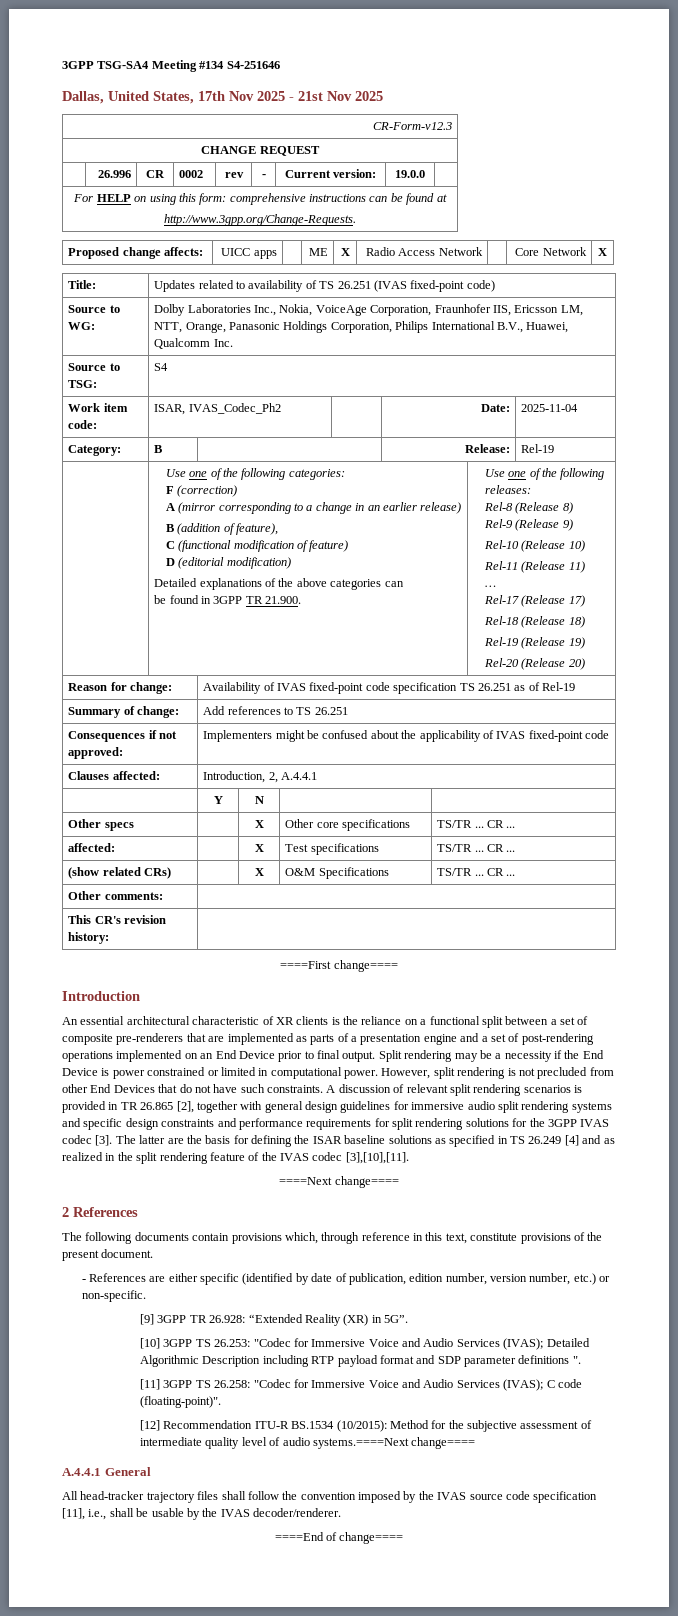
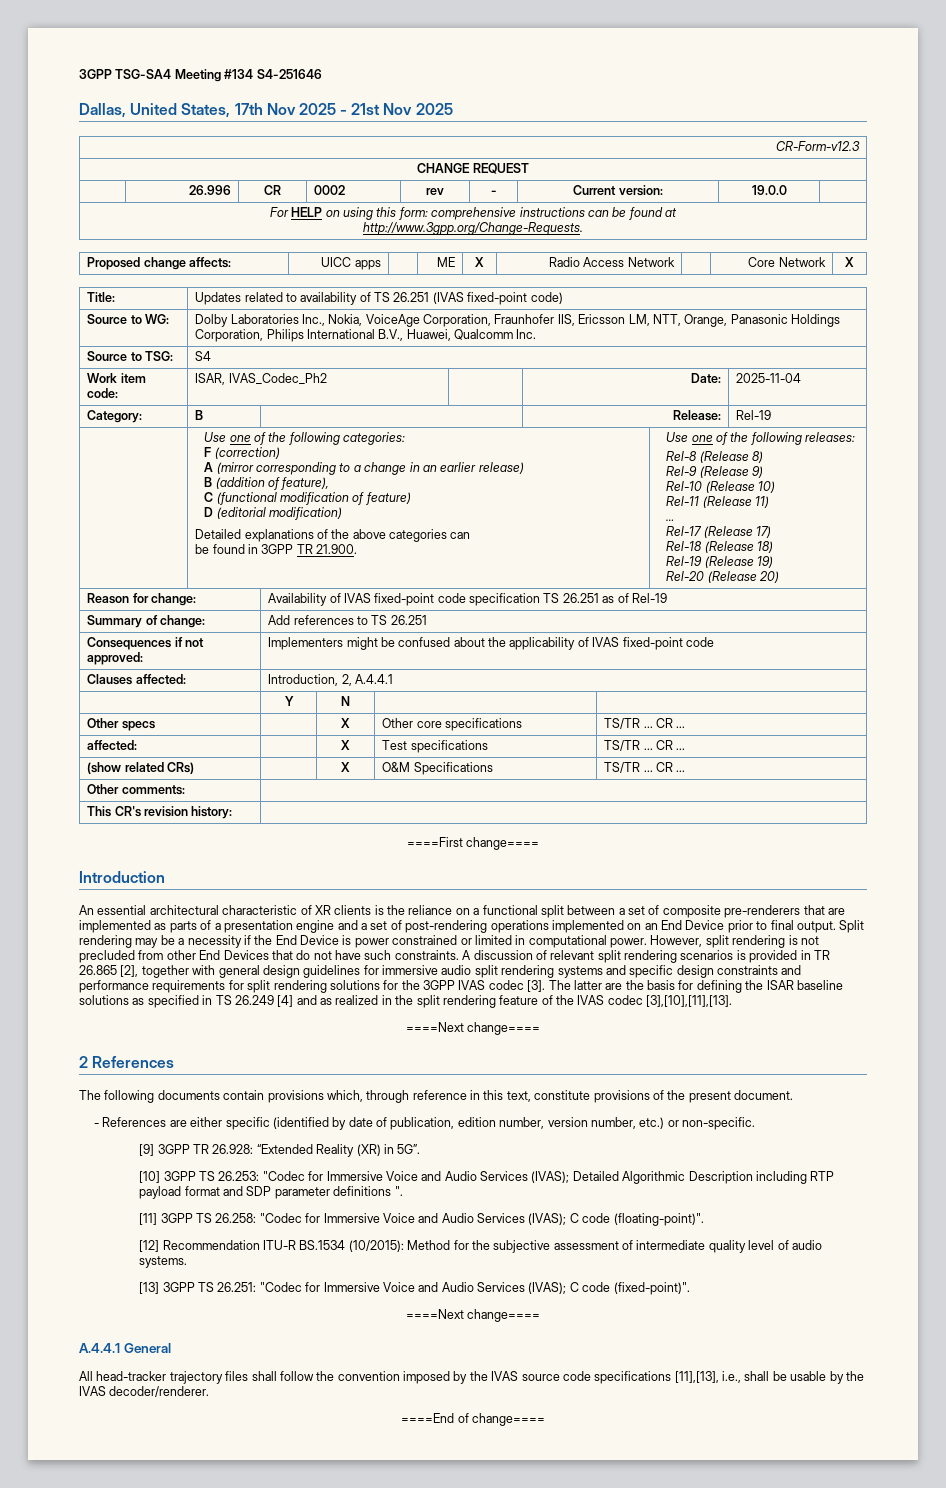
- The latter are the basis for defining the ISAR baseline solutions as specified in TS 26.249 [4] and as realized in the split rendering feature of the IVAS codec [3],[10],[11].
+ The latter are the basis for defining the ISAR baseline solutions as specified in TS 26.249 [4] and as realized in the split rendering feature of the IVAS codec [3],[10],[11],[13].
- [12] Recommendation ITU-R BS.1534 (10/2015): Method for the subjective assessment of intermediate quality level of audio systems.====Next change====
+ [12] Recommendation ITU-R BS.1534 (10/2015): Method for the subjective assessment of intermediate quality level of audio systems.
+ [13] 3GPP TS 26.251: "Codec for Immersive Voice and Audio Services (IVAS); C code (fixed-point)".
+ ====Next change====
- All head-tracker trajectory files shall follow the convention imposed by the IVAS source code specification [11], i.e., shall be usable by the IVAS decoder/renderer.
+ All head-tracker trajectory files shall follow the convention imposed by the IVAS source code specifications [11],[13], i.e., shall be usable by the IVAS decoder/renderer.

